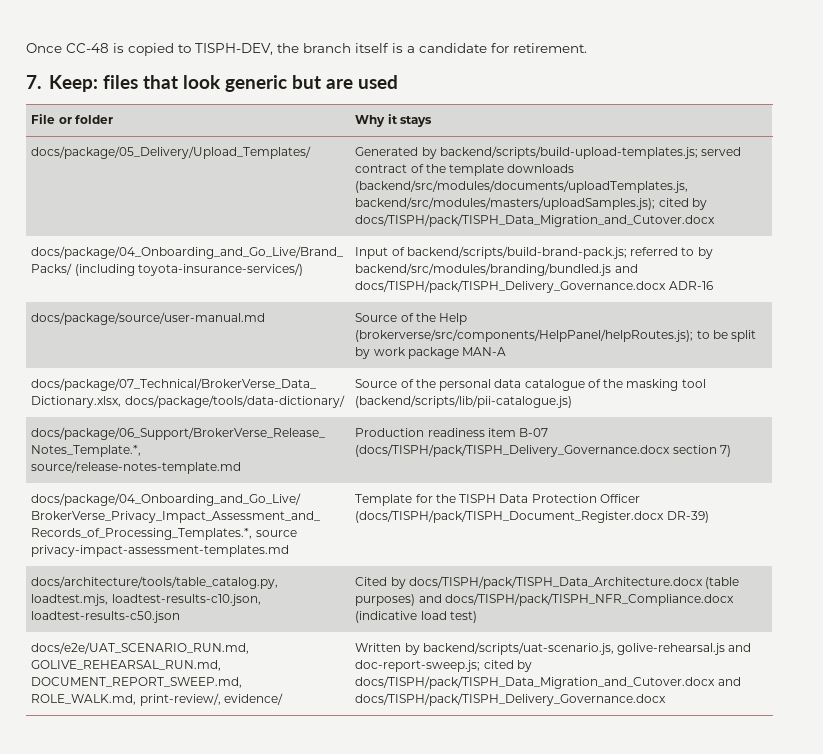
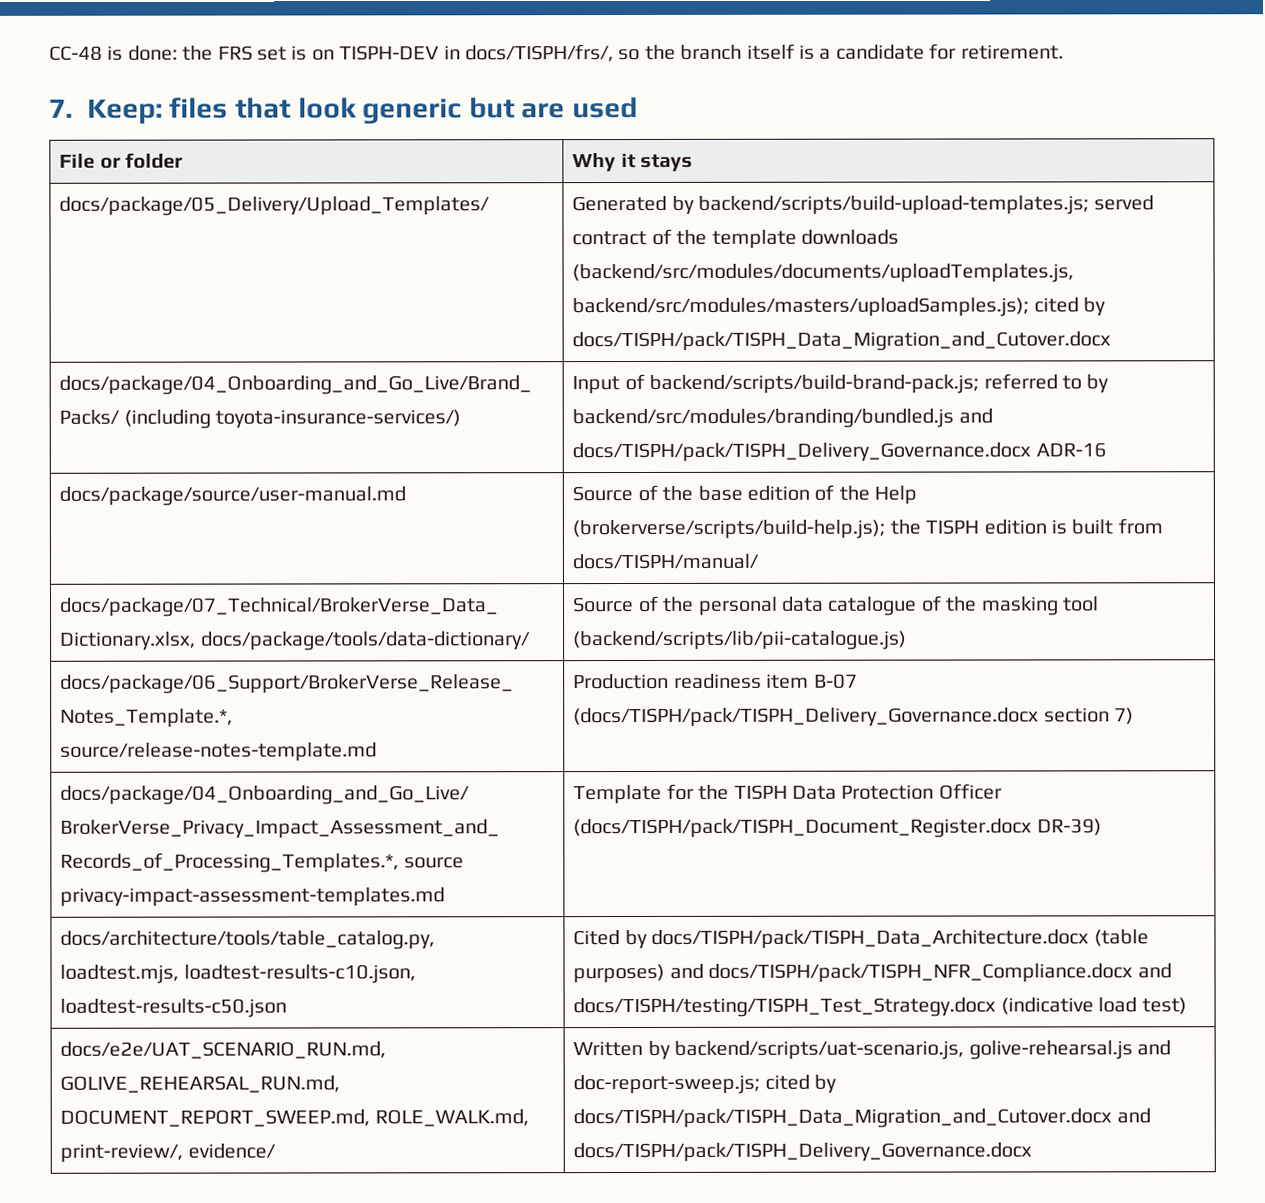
- Once CC-48 is copied to TISPH-DEV, the branch itself is a candidate for retirement.
+ CC-48 is done: the FRS set is on TISPH-DEV in docs/TISPH/frs/, so the branch itself is a candidate for retirement.
- docs/package/source/user-manual.md | Source of the Help (brokerverse/src/components/HelpPanel/helpRoutes.js); to be split by work package MAN-A
+ docs/package/source/user-manual.md | Source of the base edition of the Help (brokerverse/scripts/build-help.js); the TISPH edition is built from docs/TISPH/manual/
- docs/architecture/tools/table_catalog.py, loadtest.mjs, loadtest-results-c10.json, loadtest-results-c50.json | Cited by docs/TISPH/pack/TISPH_Data_Architecture.docx (table purposes) and docs/TISPH/pack/TISPH_NFR_Compliance.docx (indicative load test)
+ docs/architecture/tools/table_catalog.py, loadtest.mjs, loadtest-results-c10.json, loadtest-results-c50.json | Cited by docs/TISPH/pack/TISPH_Data_Architecture.docx (table purposes) and docs/TISPH/pack/TISPH_NFR_Compliance.docx and docs/TISPH/testing/TISPH_Test_Strategy.docx (indicative load test)

